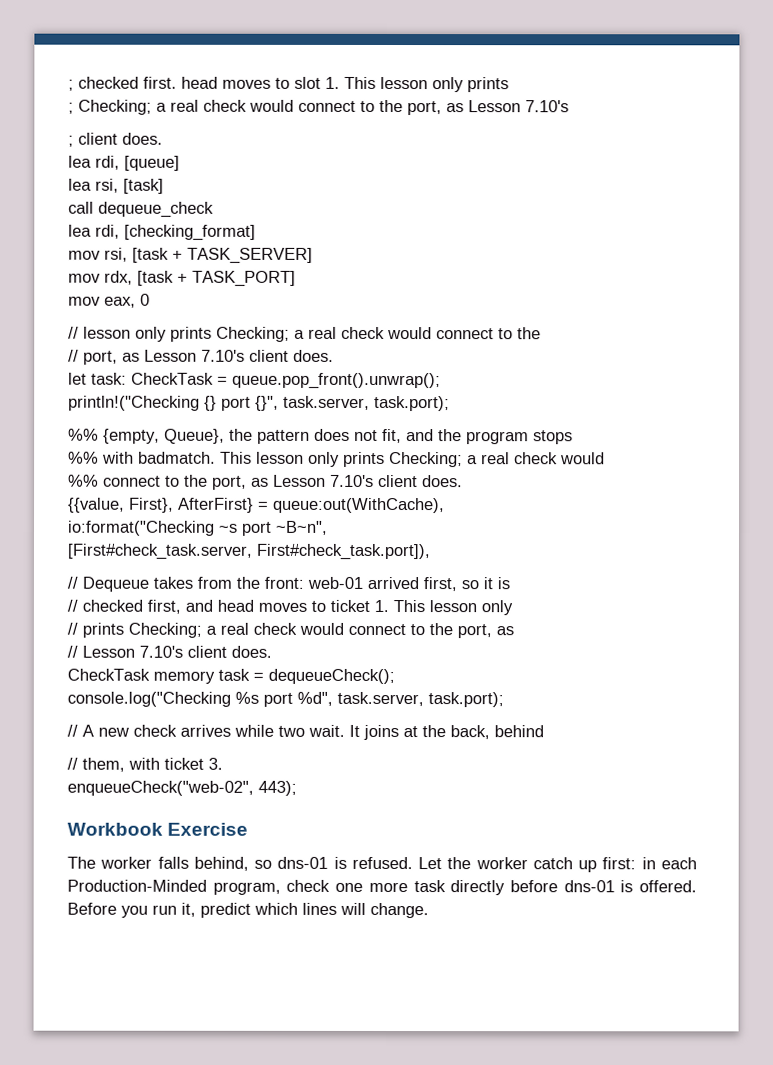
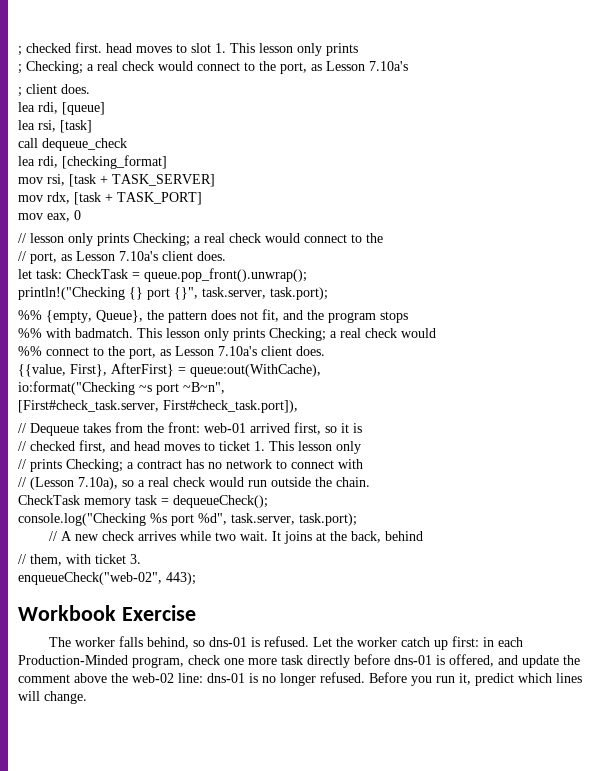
- ; Checking; a real check would connect to the port, as Lesson 7.10's
+ ; Checking; a real check would connect to the port, as Lesson 7.10a's
- // port, as Lesson 7.10's client does.
+ // port, as Lesson 7.10a's client does.
- %% connect to the port, as Lesson 7.10's client does.
+ %% connect to the port, as Lesson 7.10a's client does.
- // prints Checking; a real check would connect to the port, as
- // Lesson 7.10's client does.
+ // prints Checking; a contract has no network to connect with
+ // (Lesson 7.10a), so a real check would run outside the chain.
- Let the worker catch up first: in each Production-Minded program, check one more task directly before dns-01 is offered.
+ Let the worker catch up first: in each Production-Minded program, check one more task directly before dns-01 is offered, and update the comment above the web-02 line: dns-01 is no longer refused.

